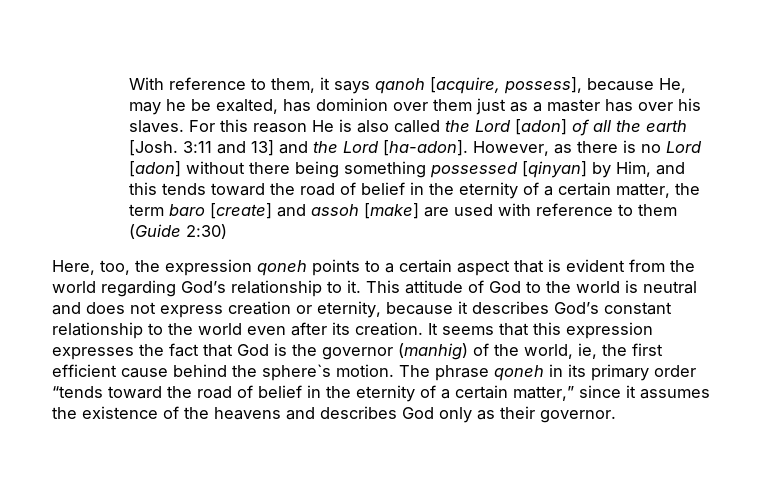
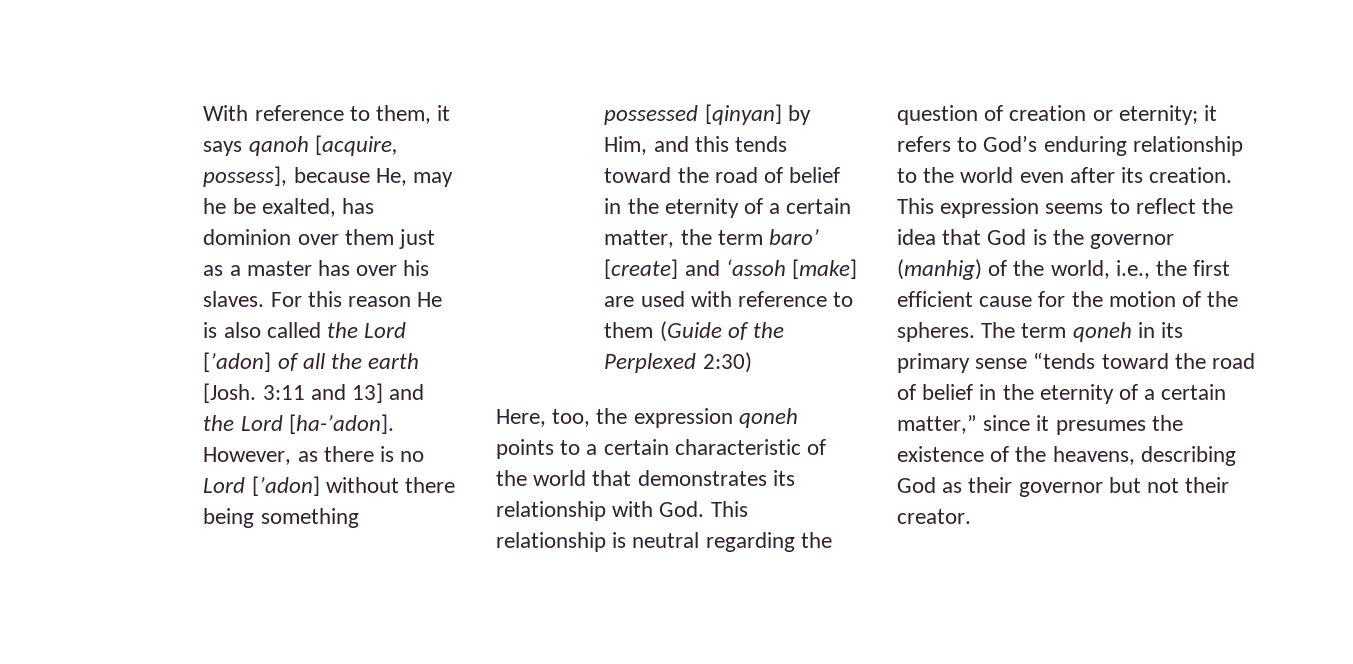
- For this reason He is also called the Lord [adon] of all the earth [Josh.
+ For this reason He is also called the Lord [’adon] of all the earth [Josh.
- 3:11 and 13] and the Lord [ha-adon].
+ 3:11 and 13] and the Lord [ha-’adon].
- However, as there is no Lord [adon] without there being something possessed [qinyan] by Him, and this tends toward the road of belief in the eternity of a certain matter, the term baro [create] and assoh [make] are used with reference to them (Guide 2:30)
+ However, as there is no Lord [’adon] without there being something possessed [qinyan] by Him, and this tends toward the road of belief in the eternity of a certain matter, the term baro’ [create] and ‘assoh [make] are used with reference to them (Guide of the Perplexed 2:30)
- Here, too, the expression qoneh points to a certain aspect that is evident from the world regarding God’s relationship to it. This attitude of God to the world is neutral and does not express creation or eternity, because it describes God’s constant relationship to the world even after its creation.
+ Here, too, the expression qoneh points to a certain characteristic of the world that demonstrates its relationship with God. This relationship is neutral regarding the question of creation or eternity; it refers to God’s enduring relationship to the world even after its creation.
- It seems that this expression expresses the fact that God is the governor (manhig) of the world, ie, the first efficient cause behind the sphere`s motion. The phrase qoneh in its primary order “tends toward the road of belief in the eternity of a certain matter,” since it assumes the existence of the heavens and describes God only as their governor.
+ This expression seems to reflect the idea that God is the governor (manhig) of the world, i.e., the first efficient cause for the motion of the spheres. The term qoneh in its primary sense “tends toward the road of belief in the eternity of a certain matter,” since it presumes the existence of the heavens, describing God as their governor but not their creator.

